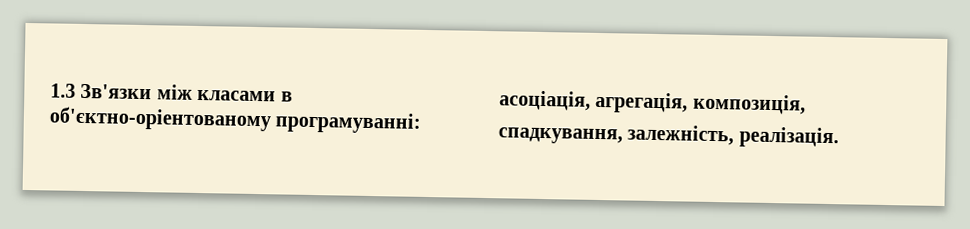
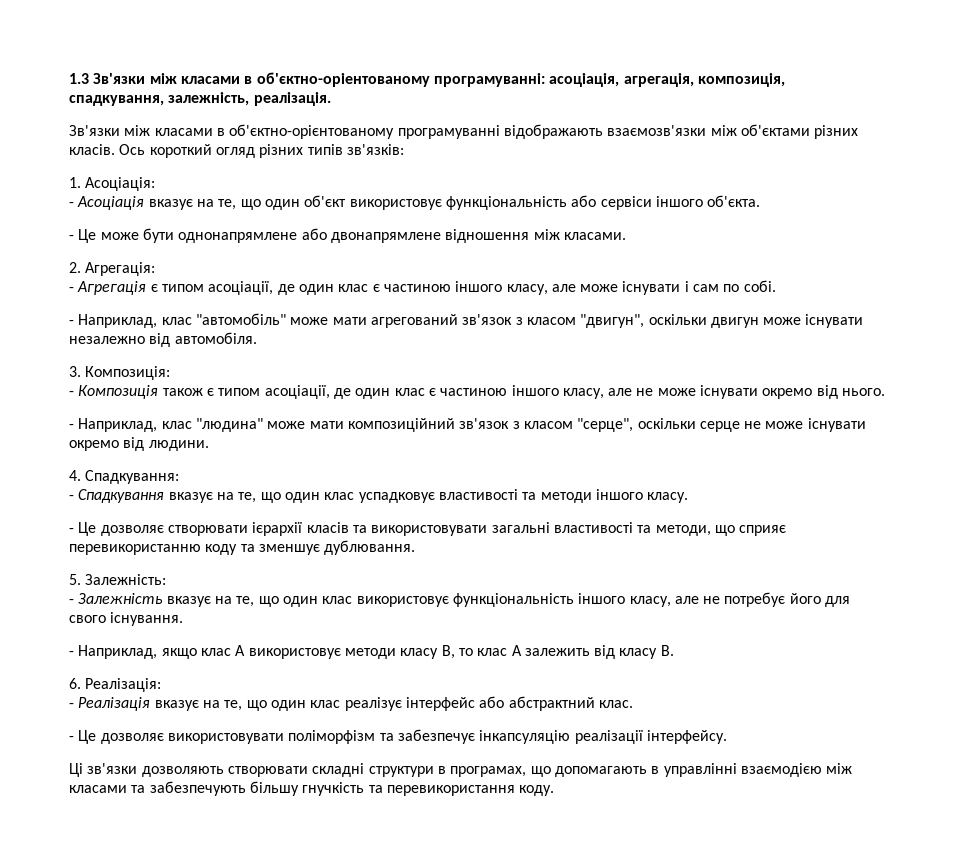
+ Зв'язки між класами в об'єктно-орієнтованому програмуванні відображають взаємозв'язки між об'єктами різних класів. Ось короткий огляд різних типів зв'язків:
+ 1. Асоціація:
+ - Асоціація вказує на те, що один об'єкт використовує функціональність або сервіси іншого об'єкта.
+ - Це може бути однонапрямлене або двонапрямлене відношення між класами.
+ 2. Агрегація:
+ - Агрегація є типом асоціації, де один клас є частиною іншого класу, але може існувати і сам по собі.
+ - Наприклад, клас "автомобіль" може мати агрегований зв'язок з класом "двигун", оскільки двигун може існувати незалежно від автомобіля.
+ 3. Композиція:
+ - Композиція також є типом асоціації, де один клас є частиною іншого класу, але не може існувати окремо від нього.
+ - Наприклад, клас "людина" може мати композиційний зв'язок з класом "серце", оскільки серце не може існувати окремо від людини.
+ 4. Спадкування:
+ - Спадкування вказує на те, що один клас успадковує властивості та методи іншого класу.
+ - Це дозволяє створювати ієрархії класів та використовувати загальні властивості та методи, що сприяє перевикористанню коду та зменшує дублювання.
+ 5. Залежність:
+ - Залежність вказує на те, що один клас використовує функціональність іншого класу, але не потребує його для свого існування.
+ - Наприклад, якщо клас А використовує методи класу В, то клас А залежить від класу В.
+ 6. Реалізація:
+ - Реалізація вказує на те, що один клас реалізує інтерфейс або абстрактний клас.
+ - Це дозволяє використовувати поліморфізм та забезпечує інкапсуляцію реалізації інтерфейсу.
+ Ці зв'язки дозволяють створювати складні структури в програмах, що допомагають в управлінні взаємодією між класами та забезпечують більшу гнучкість та перевикористання коду.

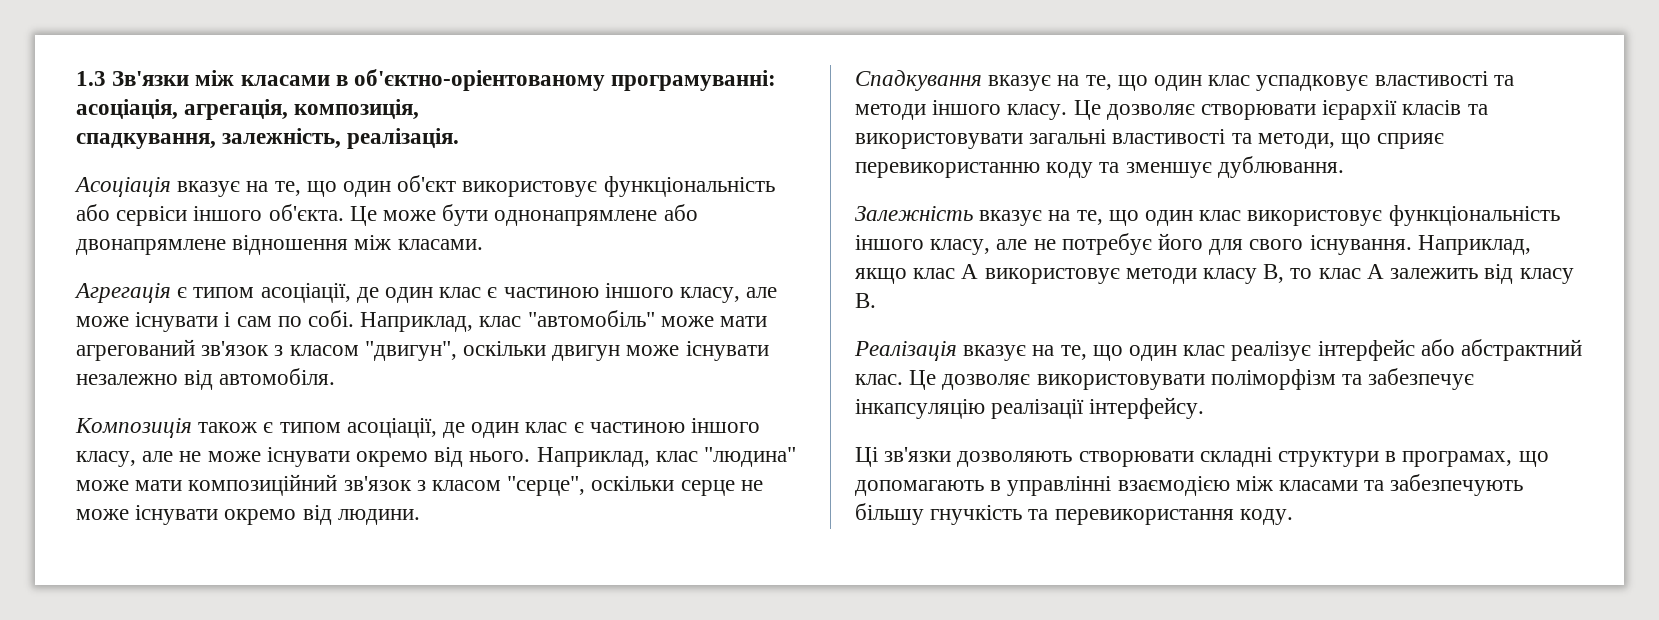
- Зв'язки між класами в об'єктно-орієнтованому програмуванні відображають взаємозв'язки між об'єктами різних класів. Ось короткий огляд різних типів зв'язків:
- 1. Асоціація:
- - Асоціація вказує на те, що один об'єкт використовує функціональність або сервіси іншого об'єкта.
- - Це може бути однонапрямлене або двонапрямлене відношення між класами.
+ Асоціація вказує на те, що один об'єкт використовує функціональність або сервіси іншого об'єкта. Це може бути однонапрямлене або двонапрямлене відношення між класами.
- 2. Агрегація:
- - Агрегація є типом асоціації, де один клас є частиною іншого класу, але може існувати і сам по собі.
- - Наприклад, клас "автомобіль" може мати агрегований зв'язок з класом "двигун", оскільки двигун може існувати незалежно від автомобіля.
+ Агрегація є типом асоціації, де один клас є частиною іншого класу, але може існувати і сам по собі. Наприклад, клас "автомобіль" може мати агрегований зв'язок з класом "двигун", оскільки двигун може існувати незалежно від автомобіля.
- 3. Композиція:
- - Композиція також є типом асоціації, де один клас є частиною іншого класу, але не може існувати окремо від нього.
- - Наприклад, клас "людина" може мати композиційний зв'язок з класом "серце", оскільки серце не може існувати окремо від людини.
+ Композиція також є типом асоціації, де один клас є частиною іншого класу, але не може існувати окремо від нього. Наприклад, клас "людина" може мати композиційний зв'язок з класом "серце", оскільки серце не може існувати окремо від людини.
- 4. Спадкування:
- - Спадкування вказує на те, що один клас успадковує властивості та методи іншого класу.
- - Це дозволяє створювати ієрархії класів та використовувати загальні властивості та методи, що сприяє перевикористанню коду та зменшує дублювання.
+ Спадкування вказує на те, що один клас успадковує властивості та методи іншого класу. Це дозволяє створювати ієрархії класів та використовувати загальні властивості та методи, що сприяє перевикористанню коду та зменшує дублювання.
- 5. Залежність:
- - Залежність вказує на те, що один клас використовує функціональність іншого класу, але не потребує його для свого існування.
- - Наприклад, якщо клас А використовує методи класу В, то клас А залежить від класу В.
+ Залежність вказує на те, що один клас використовує функціональність іншого класу, але не потребує його для свого існування. Наприклад, якщо клас А використовує методи класу В, то клас А залежить від класу В.
- 6. Реалізація:
- - Реалізація вказує на те, що один клас реалізує інтерфейс або абстрактний клас.
- - Це дозволяє використовувати поліморфізм та забезпечує інкапсуляцію реалізації інтерфейсу.
+ Реалізація вказує на те, що один клас реалізує інтерфейс або абстрактний клас. Це дозволяє використовувати поліморфізм та забезпечує інкапсуляцію реалізації інтерфейсу.

